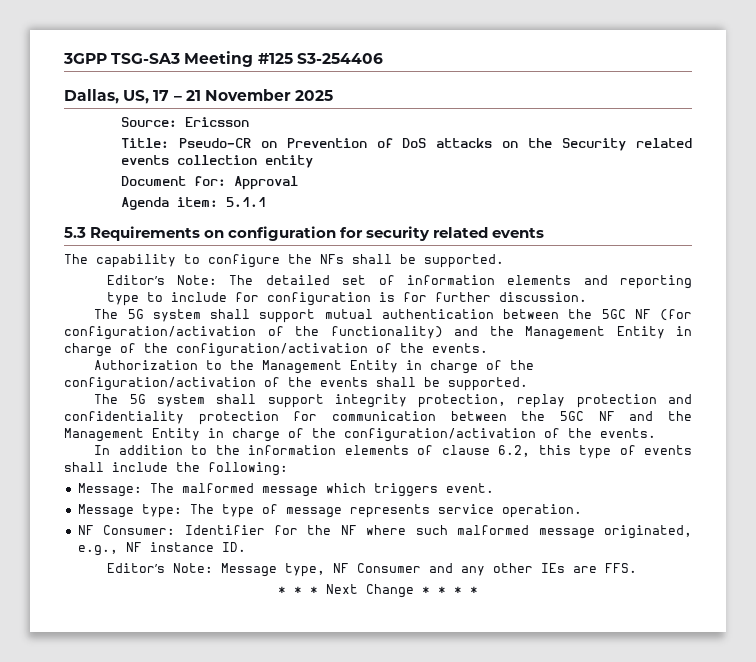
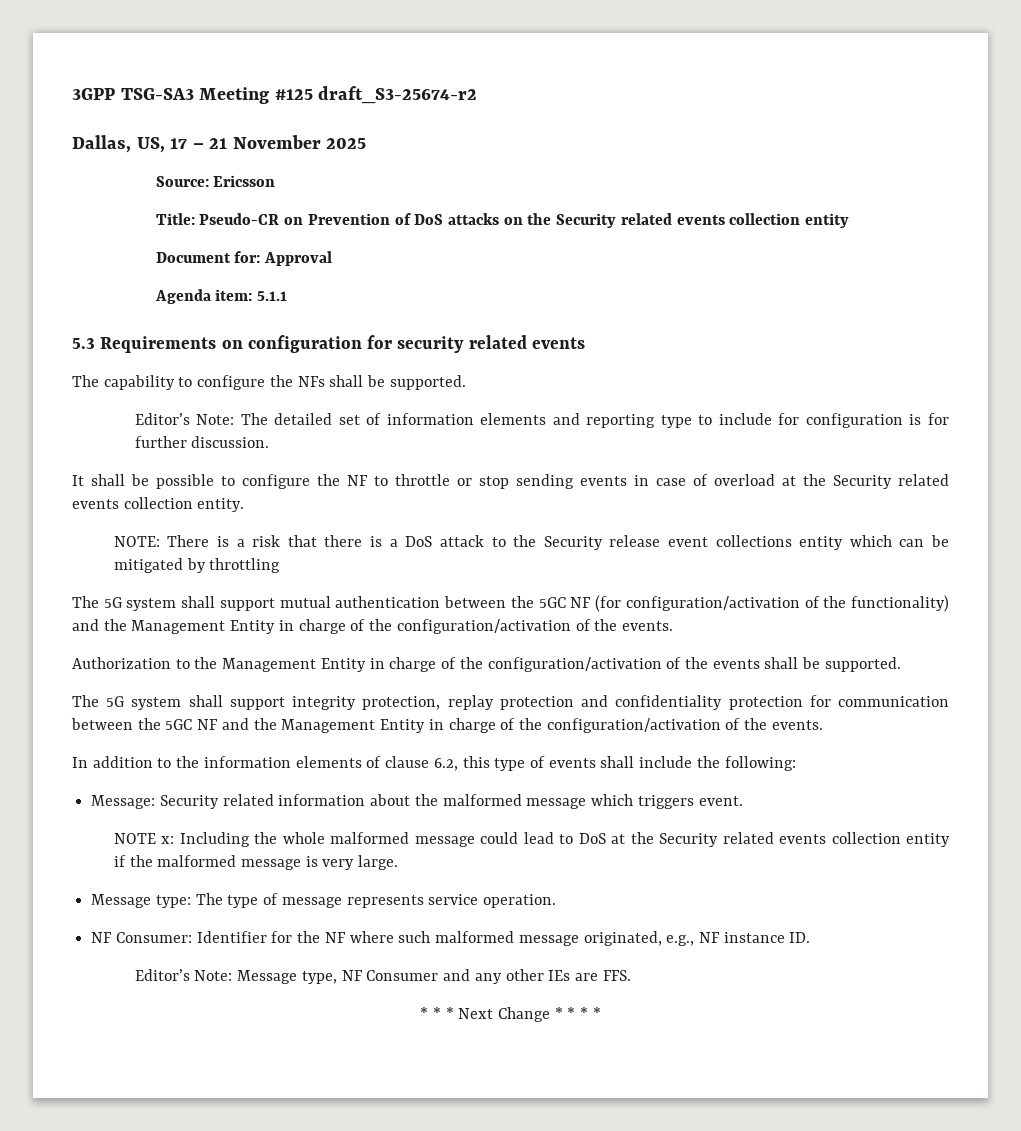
- 3GPP TSG-SA3 Meeting #125 S3-254406
+ 3GPP TSG-SA3 Meeting #125 draft_S3-25674-r2
+ It shall be possible to configure the NF to throttle or stop sending events in case of overload at the Security related events collection entity.
+ NOTE: There is a risk that there is a DoS attack to the Security release event collections entity which can be mitigated by throttling
- Message: The malformed message which triggers event.
+ Message: Security related information about the malformed message which triggers event.
+ NOTE x: Including the whole malformed message could lead to DoS at the Security related events collection entity if the malformed message is very large.

